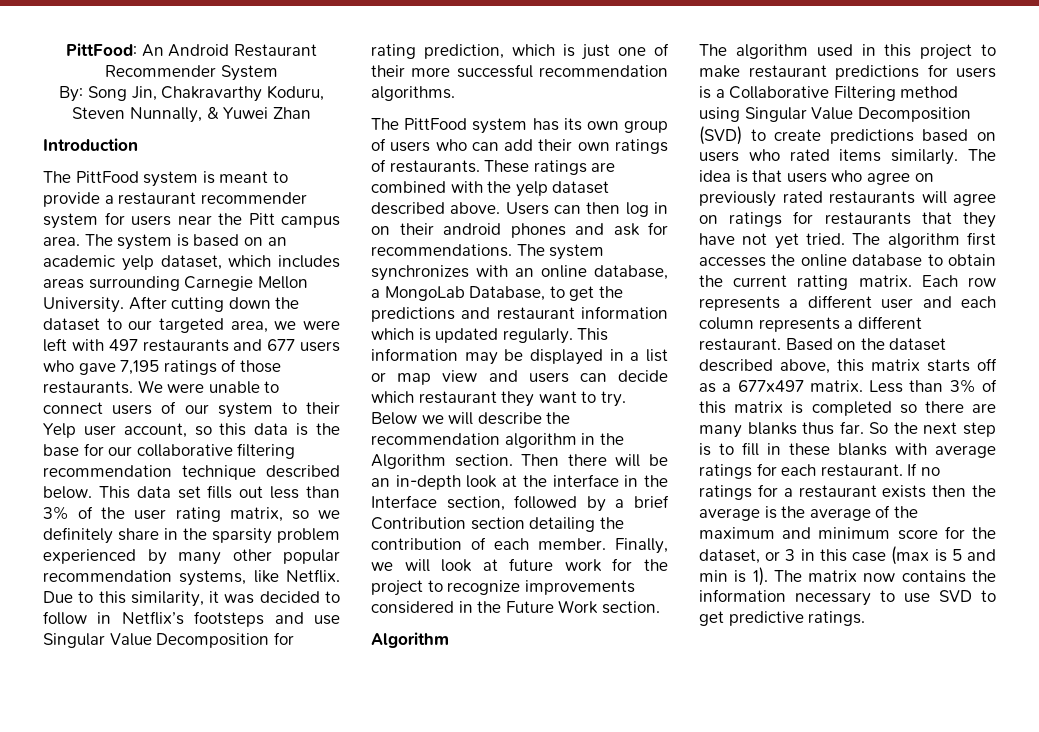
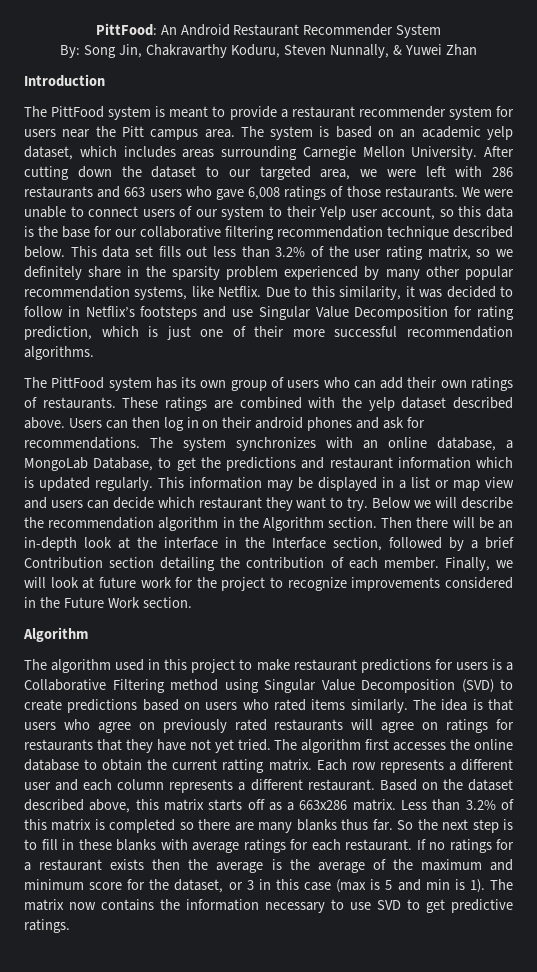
- After cutting down the dataset to our targeted area, we were left with 497 restaurants and 677 users who gave 7,195 ratings of those restaurants.
+ After cutting down the dataset to our targeted area, we were left with 286 restaurants and 663 users who gave 6,008 ratings of those restaurants.
- This data set fills out less than 3% of the user rating matrix, so we definitely share in the sparsity problem experienced by many other popular recommendation systems, like Netflix.
+ This data set fills out less than 3.2% of the user rating matrix, so we definitely share in the sparsity problem experienced by many other popular recommendation systems, like Netflix.
- Based on the dataset described above, this matrix starts off as a 677x497 matrix.
+ Based on the dataset described above, this matrix starts off as a 663x286 matrix.
- Less than 3% of this matrix is completed so there are many blanks thus far.
+ Less than 3.2% of this matrix is completed so there are many blanks thus far.

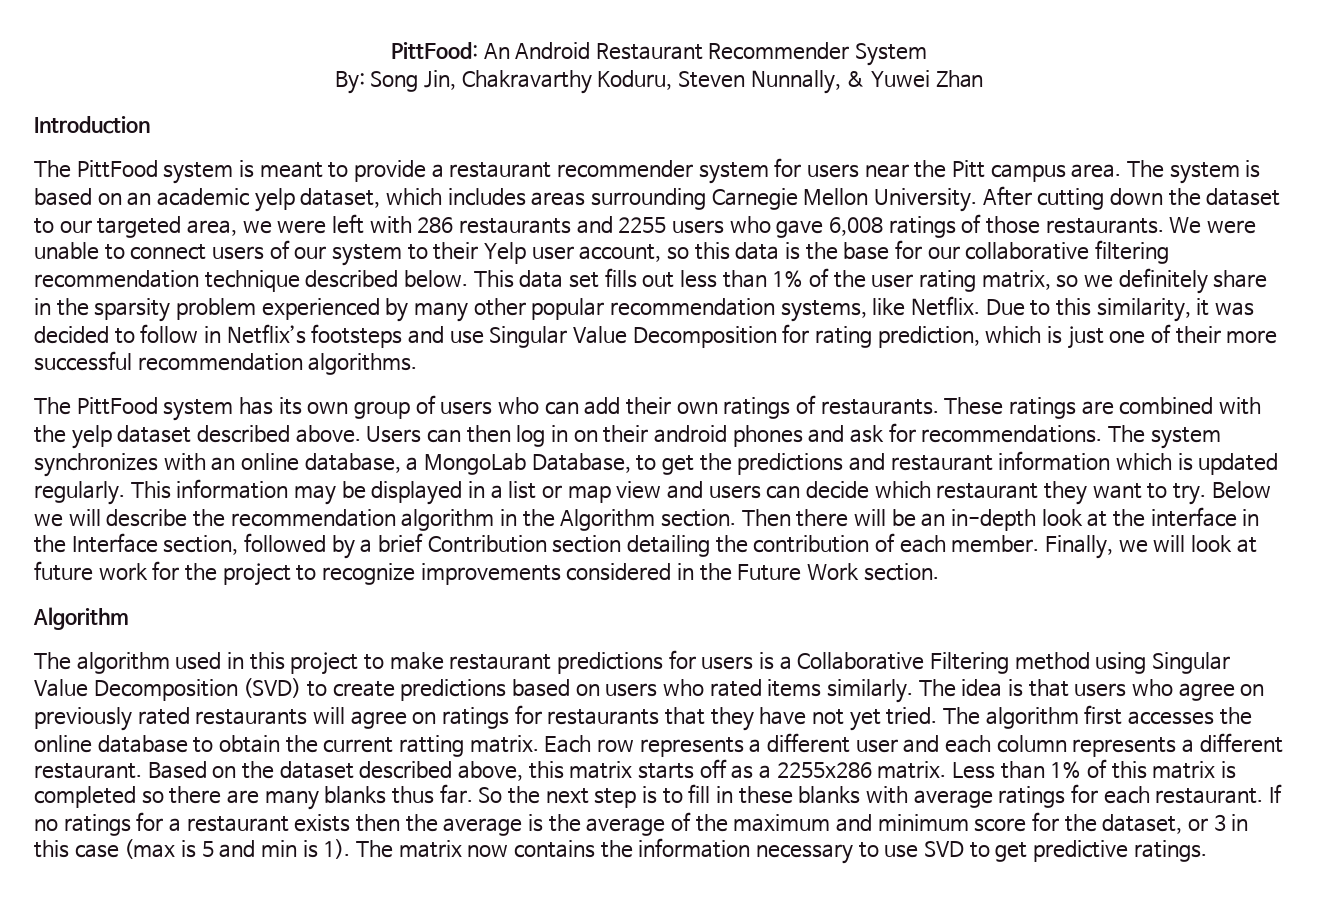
- After cutting down the dataset to our targeted area, we were left with 286 restaurants and 663 users who gave 6,008 ratings of those restaurants.
+ After cutting down the dataset to our targeted area, we were left with 286 restaurants and 2255 users who gave 6,008 ratings of those restaurants.
- This data set fills out less than 3.2% of the user rating matrix, so we definitely share in the sparsity problem experienced by many other popular recommendation systems, like Netflix.
+ This data set fills out less than 1% of the user rating matrix, so we definitely share in the sparsity problem experienced by many other popular recommendation systems, like Netflix.
- Based on the dataset described above, this matrix starts off as a 663x286 matrix.
+ Based on the dataset described above, this matrix starts off as a 2255x286 matrix.
- Less than 3.2% of this matrix is completed so there are many blanks thus far.
+ Less than 1% of this matrix is completed so there are many blanks thus far.

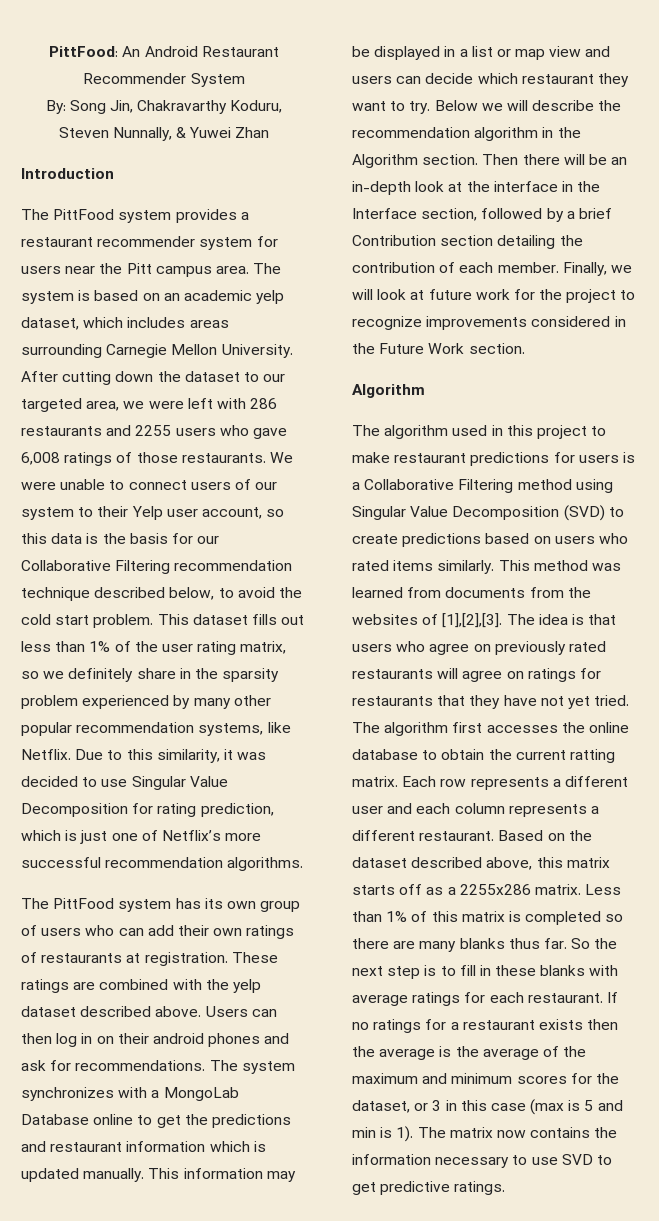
- The PittFood system is meant to provide a restaurant recommender system for users near the Pitt campus area.
+ The PittFood system provides a restaurant recommender system for users near the Pitt campus area.
- We were unable to connect users of our system to their Yelp user account, so this data is the base for our collaborative filtering recommendation technique described below. This data set fills out less than 1% of the user rating matrix, so we definitely share in the sparsity problem experienced by many other popular recommendation systems, like Netflix.
+ We were unable to connect users of our system to their Yelp user account, so this data is the basis for our Collaborative Filtering recommendation technique described below, to avoid the cold start problem. This dataset fills out less than 1% of the user rating matrix, so we definitely share in the sparsity problem experienced by many other popular recommendation systems, like Netflix.
- Due to this similarity, it was decided to follow in Netflix’s footsteps and use Singular Value Decomposition for rating prediction, which is just one of their more successful recommendation algorithms.
+ Due to this similarity, it was decided to use Singular Value Decomposition for rating prediction, which is just one of Netflix’s more successful recommendation algorithms.
- The PittFood system has its own group of users who can add their own ratings of restaurants.
+ The PittFood system has its own group of users who can add their own ratings of restaurants at registration.
- The system synchronizes with an online database, a MongoLab Database, to get the predictions and restaurant information which is updated regularly.
+ The system synchronizes with a MongoLab Database online to get the predictions and restaurant information which is updated manually.
+ This method was learned from documents from the websites of [1],[2],[3].
- If no ratings for a restaurant exists then the average is the average of the maximum and minimum score for the dataset, or 3 in this case (max is 5 and min is 1).
+ If no ratings for a restaurant exists then the average is the average of the maximum and minimum scores for the dataset, or 3 in this case (max is 5 and min is 1).

